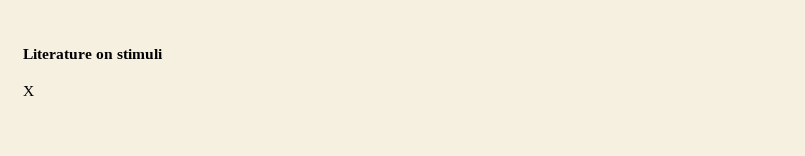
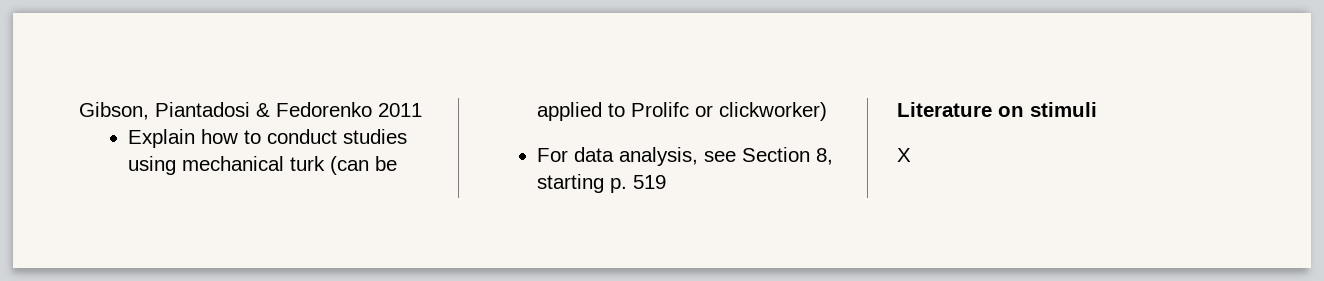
+ Gibson, Piantadosi & Fedorenko 2011
+ Explain how to conduct studies using mechanical turk (can be applied to Prolifc or clickworker)
+ For data analysis, see Section 8, starting p. 519

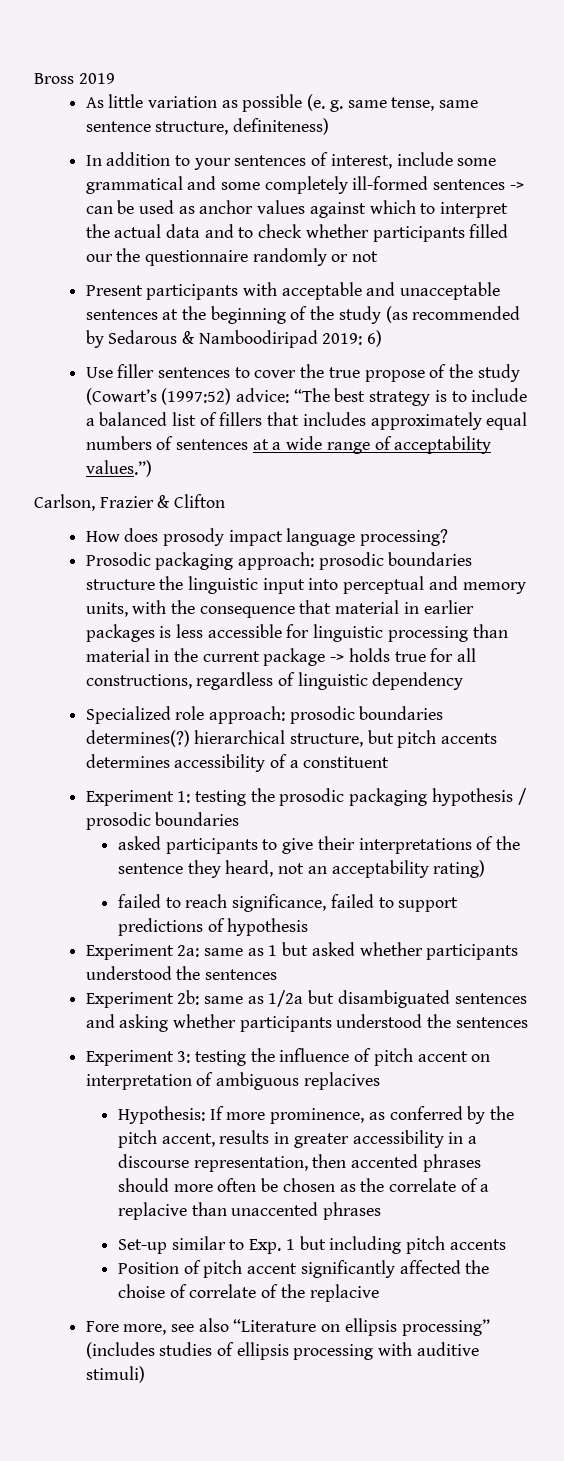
- Gibson, Piantadosi & Fedorenko 2011
- Explain how to conduct studies using mechanical turk (can be applied to Prolifc or clickworker)
- For data analysis, see Section 8, starting p. 519
- Literature on stimuli
- X
+ Bross 2019
+ As little variation as possible (e. g. same tense, same sentence structure, definiteness)
+ In addition to your sentences of interest, include some grammatical and some completely ill-formed sentences -> can be used as anchor values against which to interpret the actual data and to check whether participants filled our the questionnaire randomly or not
+ Present participants with acceptable and unacceptable sentences at the beginning of the study (as recommended by Sedarous & Namboodiripad 2019: 6)
+ Use filler sentences to cover the true propose of the study (Cowart’s (1997:52) advice: “The best strategy is to include a balanced list of fillers that includes approximately equal numbers of sentences at a wide range of acceptability values.”)
+ Carlson, Frazier & Clifton
+ How does prosody impact language processing?
+ Prosodic packaging approach: prosodic boundaries structure the linguistic input into perceptual and memory units, with the consequence that material in earlier packages is less accessible for linguistic processing than material in the current package -> holds true for all constructions, regardless of linguistic dependency
+ Specialized role approach: prosodic boundaries determines(?) hierarchical structure, but pitch accents determines accessibility of a constituent
+ Experiment 1: testing the prosodic packaging hypothesis / prosodic boundaries
+ asked participants to give their interpretations of the sentence they heard, not an acceptability rating)
+ failed to reach significance, failed to support predictions of hypothesis
+ Experiment 2a: same as 1 but asked whether participants understood the sentences
+ Experiment 2b: same as 1/2a but disambiguated sentences and asking whether participants understood the sentences
+ Experiment 3: testing the influence of pitch accent on interpretation of ambiguous replacives
+ Hypothesis: If more prominence, as conferred by the pitch accent, results in greater accessibility in a discourse representation, then accented phrases should more often be chosen as the correlate of a replacive than unaccented phrases
+ Set-up similar to Exp. 1 but including pitch accents
+ Position of pitch accent significantly affected the choise of correlate of the replacive
+ Fore more, see also “Literature on ellipsis processing” (includes studies of ellipsis processing with auditive stimuli)

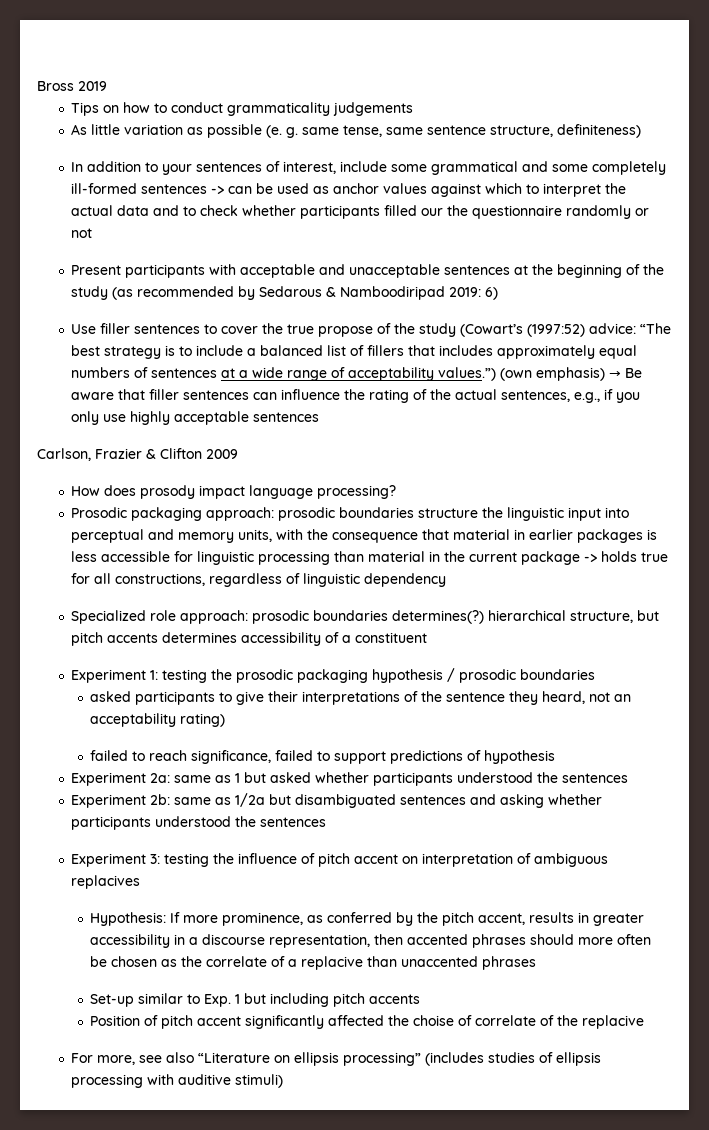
+ Tips on how to conduct grammaticality judgements
+ (own emphasis) → Be aware that filler sentences can influence the rating of the actual sentences, e.g., if you only use highly acceptable sentences
- Carlson, Frazier & Clifton
+ Carlson, Frazier & Clifton 2009
- Fore more, see also “Literature on ellipsis processing” (includes studies of ellipsis processing with auditive stimuli)
+ For more, see also “Literature on ellipsis processing” (includes studies of ellipsis processing with auditive stimuli)

